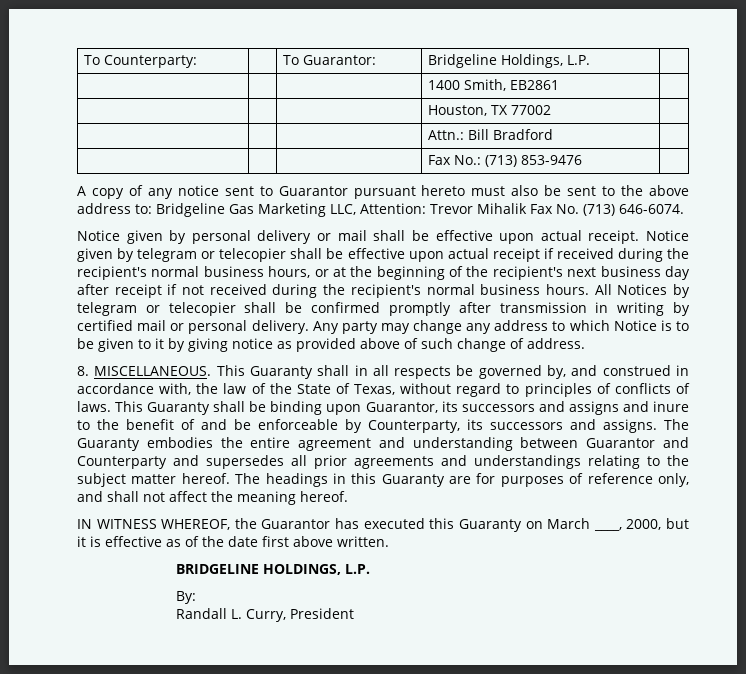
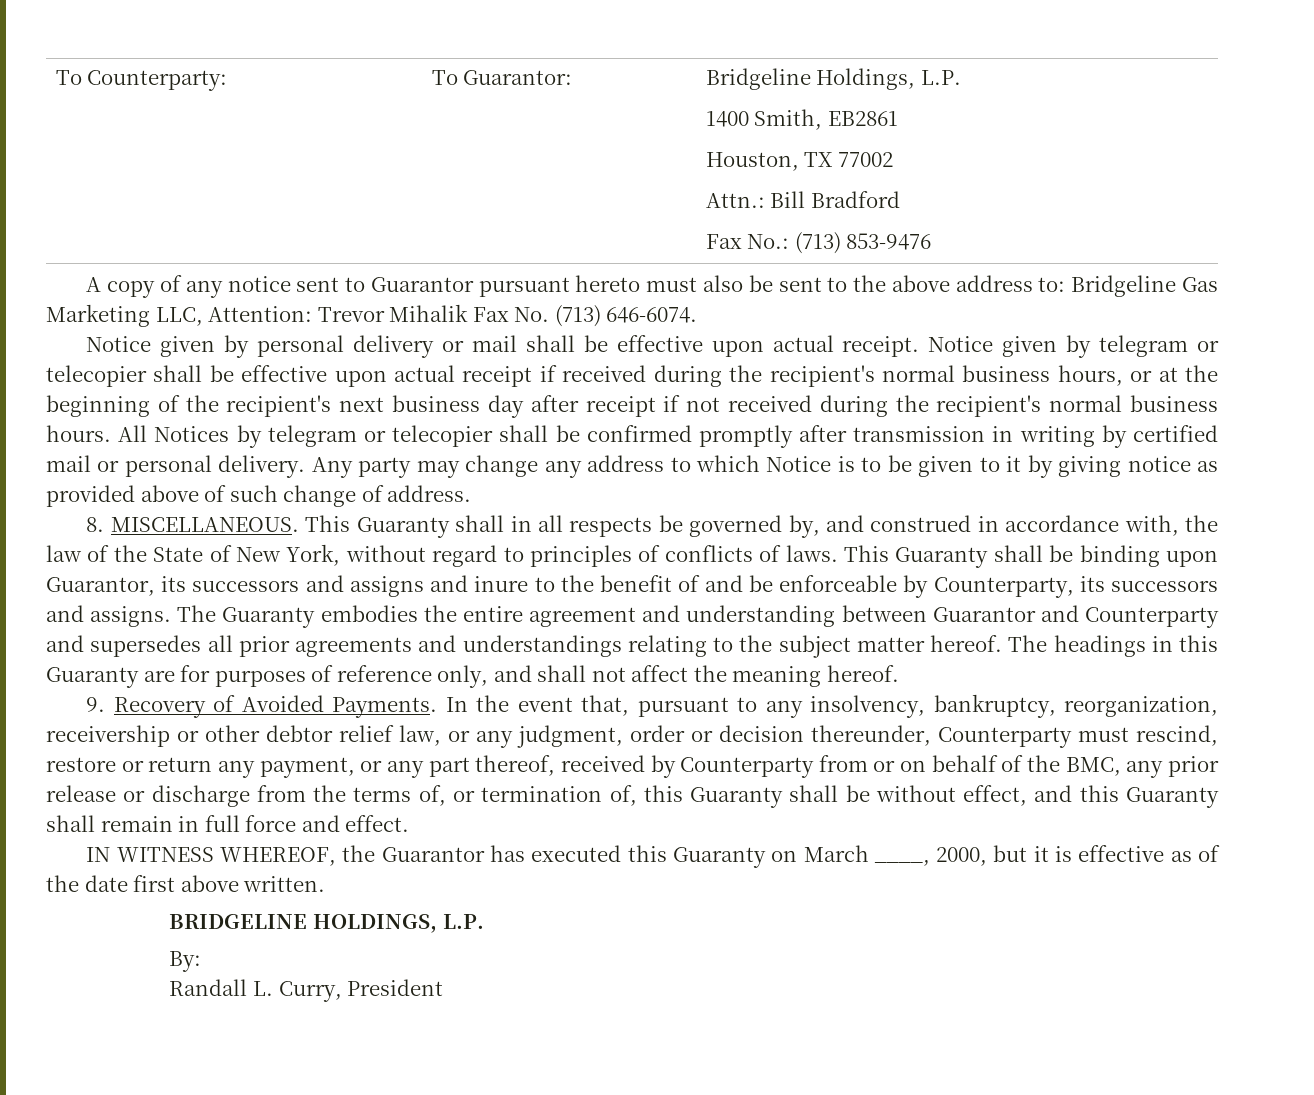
- This Guaranty shall in all respects be governed by, and construed in accordance with, the law of the State of Texas, without regard to principles of conflicts of laws.
+ This Guaranty shall in all respects be governed by, and construed in accordance with, the law of the State of New York, without regard to principles of conflicts of laws.
+ 9. Recovery of Avoided Payments. In the event that, pursuant to any insolvency, bankruptcy, reorganization, receivership or other debtor relief law, or any judgment, order or decision thereunder, Counterparty must rescind, restore or return any payment, or any part thereof, received by Counterparty from or on behalf of the BMC, any prior release or discharge from the terms of, or termination of, this Guaranty shall be without effect, and this Guaranty shall remain in full force and effect.

